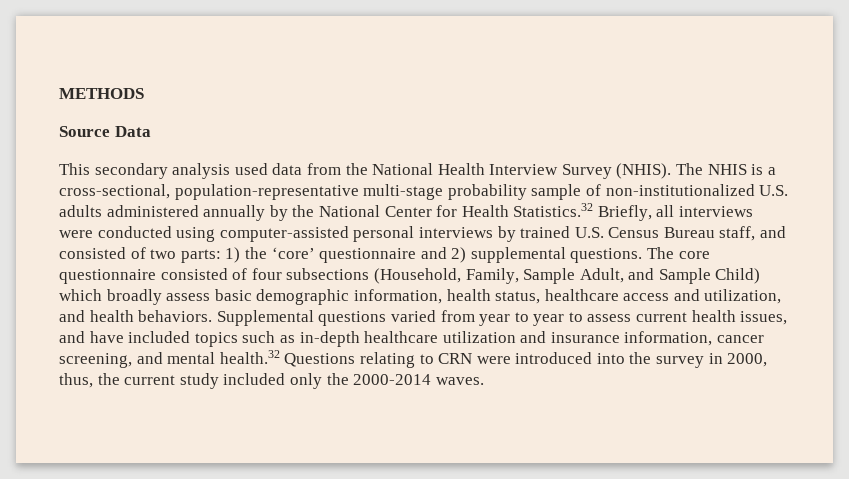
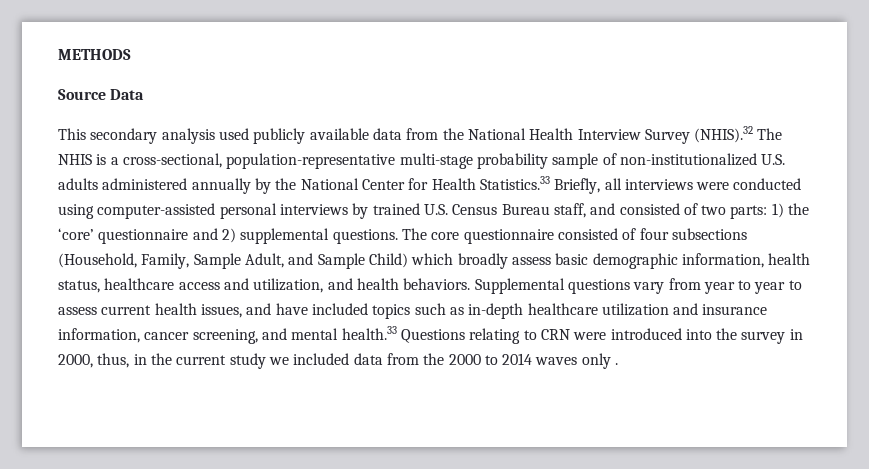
- This secondary analysis used data from the National Health Interview Survey (NHIS). The NHIS is a cross-sectional, population-representative multi-stage probability sample of non-institutionalized U.S. adults administered annually by the National Center for Health Statistics.32 Briefly, all interviews were conducted using computer-assisted personal interviews by trained U.S. Census Bureau staff, and consisted of two parts: 1) the ‘core’ questionnaire and 2) supplemental questions.
+ This secondary analysis used publicly available data from the National Health Interview Survey (NHIS).32 The NHIS is a cross-sectional, population-representative multi-stage probability sample of non-institutionalized U.S. adults administered annually by the National Center for Health Statistics.33 Briefly, all interviews were conducted using computer-assisted personal interviews by trained U.S. Census Bureau staff, and consisted of two parts: 1) the ‘core’ questionnaire and 2) supplemental questions.
- Supplemental questions varied from year to year to assess current health issues, and have included topics such as in-depth healthcare utilization and insurance information, cancer screening, and mental health.32 Questions relating to CRN were introduced into the survey in 2000, thus, the current study included only the 2000-2014 waves.
+ Supplemental questions vary from year to year to assess current health issues, and have included topics such as in-depth healthcare utilization and insurance information, cancer screening, and mental health.33 Questions relating to CRN were introduced into the survey in 2000, thus, in the current study we included data from the 2000 to 2014 waves only .

